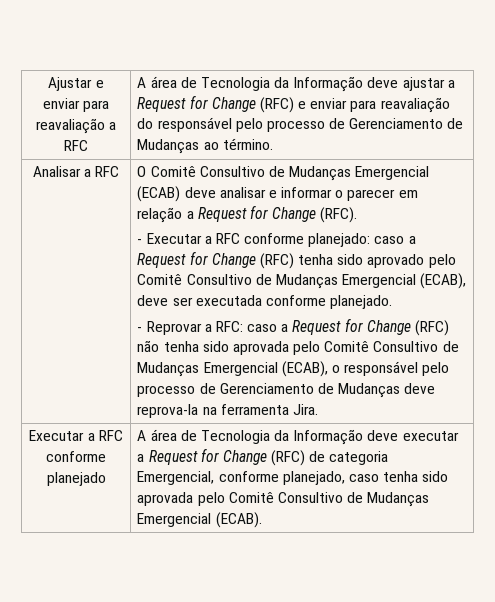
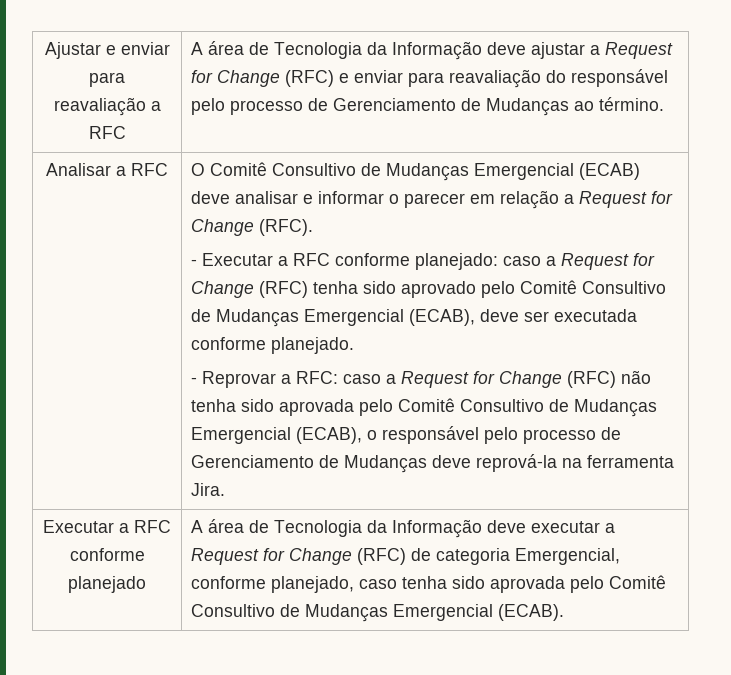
- - Reprovar a RFC: caso a Request for Change (RFC) não tenha sido aprovada pelo Comitê Consultivo de Mudanças Emergencial (ECAB), o responsável pelo processo de Gerenciamento de Mudanças deve reprova-la na ferramenta Jira.
+ - Reprovar a RFC: caso a Request for Change (RFC) não tenha sido aprovada pelo Comitê Consultivo de Mudanças Emergencial (ECAB), o responsável pelo processo de Gerenciamento de Mudanças deve reprová-la na ferramenta Jira.

